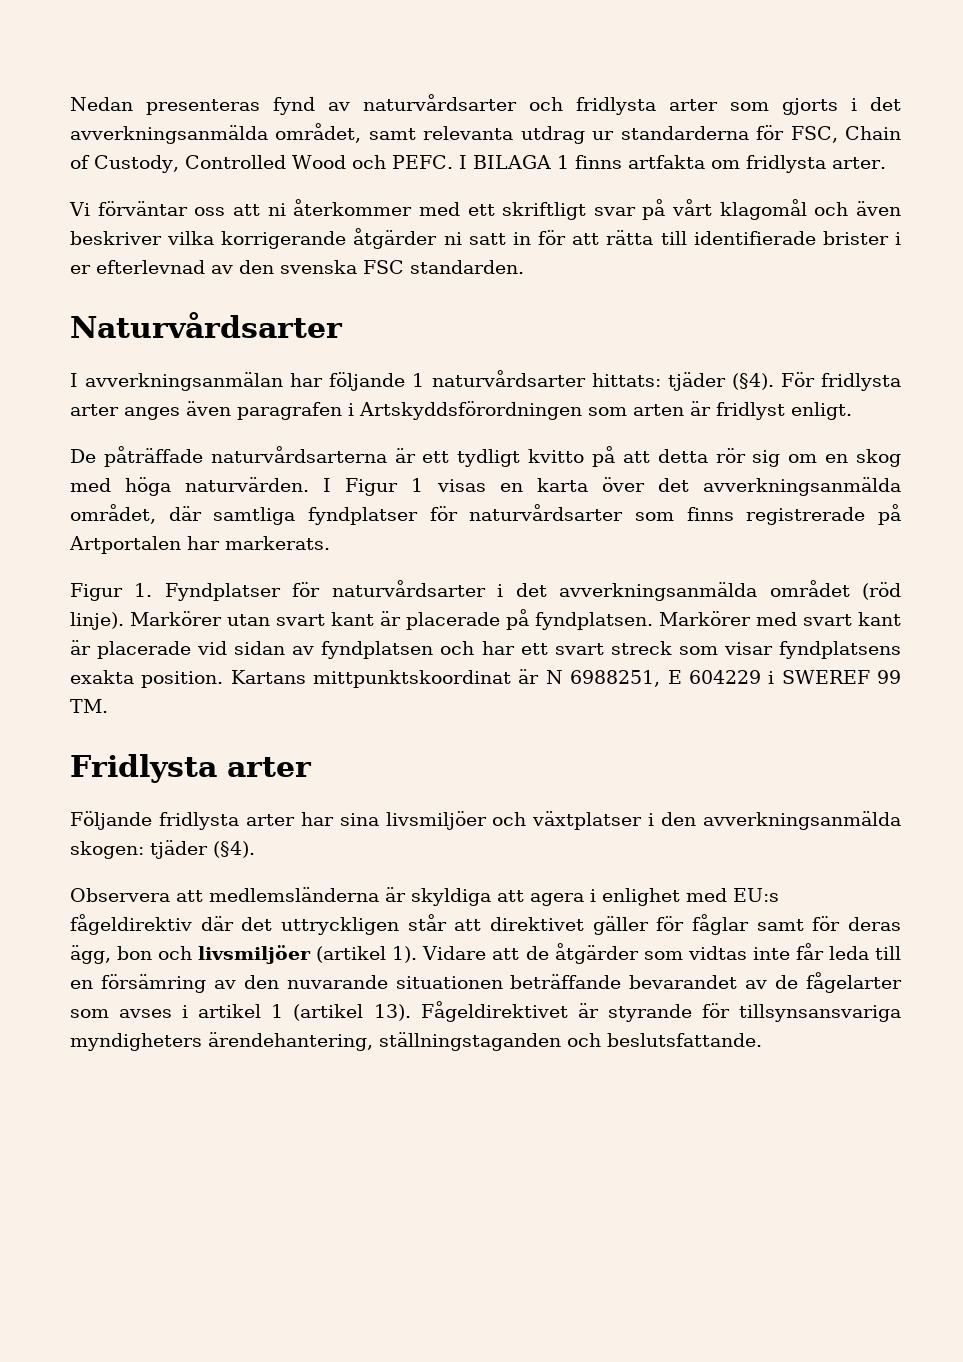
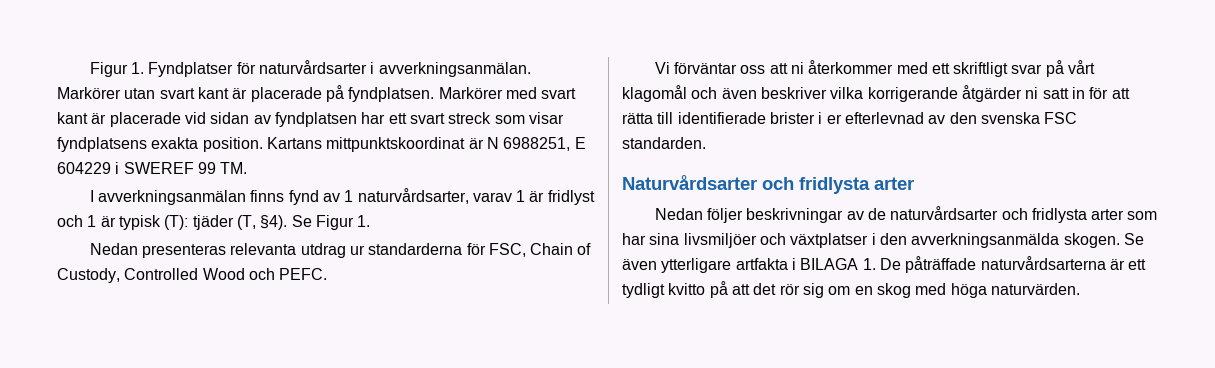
- Nedan presenteras fynd av naturvårdsarter och fridlysta arter som gjorts i det avverkningsanmälda området, samt relevanta utdrag ur standarderna för FSC, Chain of Custody, Controlled Wood och PEFC. I BILAGA 1 finns artfakta om fridlysta arter.
+ Figur 1. Fyndplatser för naturvårdsarter i avverkningsanmälan. Markörer utan svart kant är placerade på fyndplatsen. Markörer med svart kant är placerade vid sidan av fyndplatsen har ett svart streck som visar fyndplatsens exakta position. Kartans mittpunktskoordinat är N 6988251, E 604229 i SWEREF 99 TM.
+ I avverkningsanmälan finns fynd av 1 naturvårdsarter, varav 1 är fridlyst och 1 är typisk (T): tjäder (T, §4). Se Figur 1.
+ Nedan presenteras relevanta utdrag ur standarderna för FSC, Chain of Custody, Controlled Wood och PEFC.
- Naturvårdsarter
- I avverkningsanmälan har följande 1 naturvårdsarter hittats: tjäder (§4). För fridlysta arter anges även paragrafen i Artskyddsförordningen som arten är fridlyst enligt.
- De påträffade naturvårdsarterna är ett tydligt kvitto på att detta rör sig om en skog med höga naturvärden. I Figur 1 visas en karta över det avverkningsanmälda området, där samtliga fyndplatser för naturvårdsarter som finns registrerade på Artportalen har markerats.
- Figur 1. Fyndplatser för naturvårdsarter i det avverkningsanmälda området (röd linje). Markörer utan svart kant är placerade på fyndplatsen. Markörer med svart kant är placerade vid sidan av fyndplatsen och har ett svart streck som visar fyndplatsens exakta position. Kartans mittpunktskoordinat är N 6988251, E 604229 i SWEREF 99 TM.
- Fridlysta arter
- Följande fridlysta arter har sina livsmiljöer och växtplatser i den avverkningsanmälda skogen: tjäder (§4).
- Observera att medlemsländerna är skyldiga att agera i enlighet med EU:s fågeldirektiv där det uttryckligen står att direktivet gäller för fåglar samt för deras ägg, bon och livsmiljöer (artikel 1). Vidare att de åtgärder som vidtas inte får leda till en försämring av den nuvarande situationen beträffande bevarandet av de fågelarter som avses i artikel 1 (artikel 13). Fågeldirektivet är styrande för tillsynsansvariga myndigheters ärendehantering, ställningstaganden och beslutsfattande.
+ Naturvårdsarter och fridlysta arter
+ Nedan följer beskrivningar av de naturvårdsarter och fridlysta arter som har sina livsmiljöer och växtplatser i den avverkningsanmälda skogen. Se även ytterligare artfakta i BILAGA 1. De påträffade naturvårdsarterna är ett tydligt kvitto på att det rör sig om en skog med höga naturvärden.

